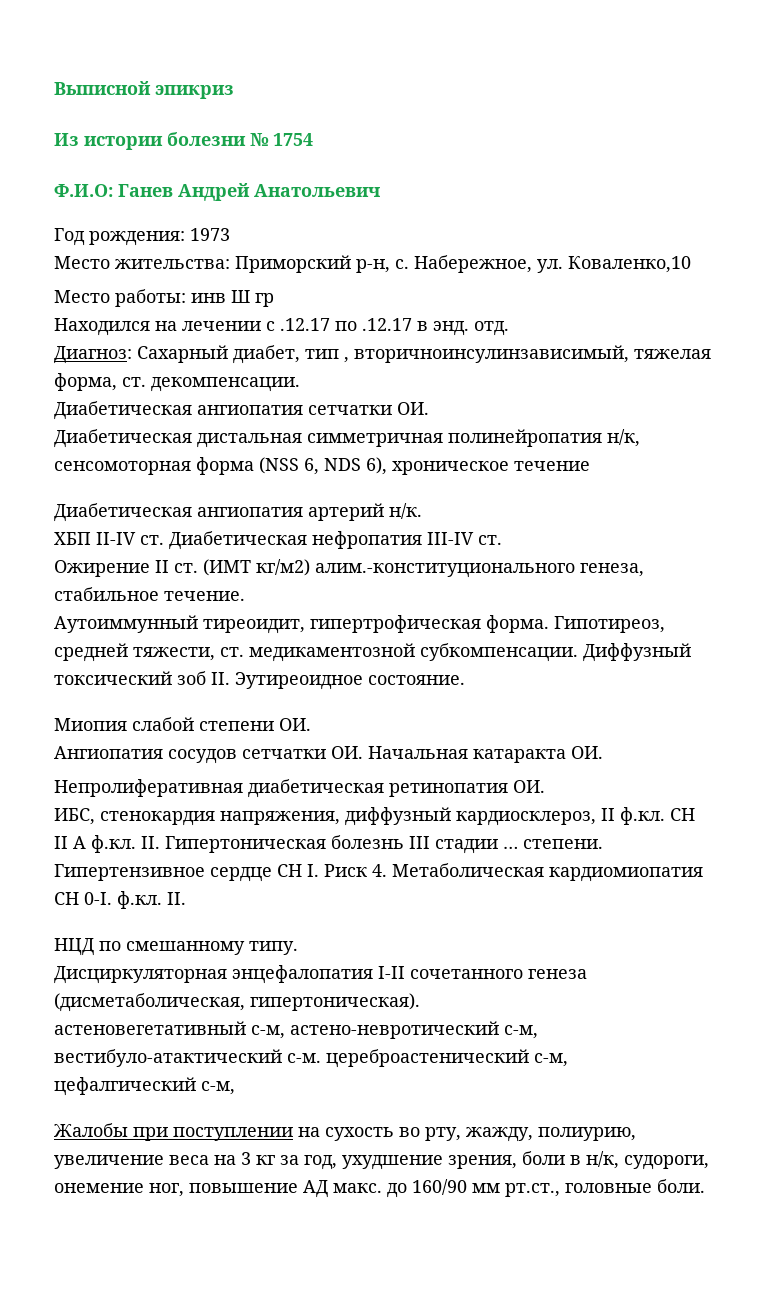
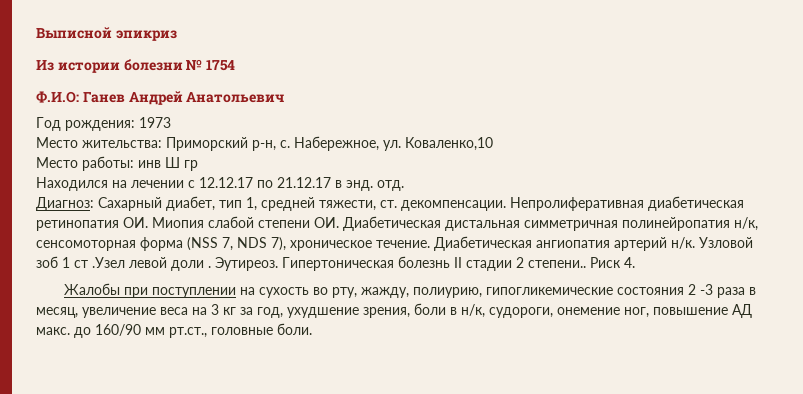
- Находился на лечении с .12.17 по .12.17 в энд. отд.
+ Находился на лечении с 12.12.17 по 21.12.17 в энд. отд.
- Диагноз: Сахарный диабет, тип , вторичноинсулинзависимый, тяжелая форма, ст. декомпенсации.
- Диабетическая ангиопатия сетчатки ОИ.
- Диабетическая дистальная симметричная полинейропатия н/к, сенсомоторная форма (NSS 6, NDS 6), хроническое течение
- Диабетическая ангиопатия артерий н/к.
- ХБП II-IV ст. Диабетическая нефропатия III-IV ст.
- Ожирение II ст. (ИМТ кг/м2) алим.-конституционального генеза, стабильное течение.
- Аутоиммунный тиреоидит, гипертрофическая форма. Гипотиреоз, средней тяжести, ст. медикаментозной субкомпенсации. Диффузный токсический зоб II. Эутиреоидное состояние.
- Миопия слабой степени ОИ.
- Ангиопатия сосудов сетчатки ОИ. Начальная катаракта ОИ.
- Непролиферативная диабетическая ретинопатия ОИ.
- ИБС, стенокардия напряжения, диффузный кардиосклероз, II ф.кл. СН II А ф.кл. II. Гипертоническая болезнь III стадии … степени. Гипертензивное сердце СН I. Риск 4. Метаболическая кардиомиопатия СН 0-I. ф.кл. II.
- НЦД по смешанному типу.
- Дисциркуляторная энцефалопатия I-II сочетанного генеза (дисметаболическая, гипертоническая).
- астеновегетативный с-м, астено-невротический с-м, вестибуло-атактический с-м. цереброастенический с-м, цефалгический с-м,
+ Диагноз: Сахарный диабет, тип 1, средней тяжести, ст. декомпенсации. Непролиферативная диабетическая ретинопатия ОИ. Миопия слабой степени ОИ. Диабетическая дистальная симметричная полинейропатия н/к, сенсомоторная форма (NSS 7, NDS 7), хроническое течение. Диабетическая ангиопатия артерий н/к. Узловой зоб 1 ст .Узел левой доли . Эутиреоз. Гипертоническая болезнь II стадии 2 степени.. Риск 4.
- Жалобы при поступлении на сухость во рту, жажду, полиурию, увеличение веса на 3 кг за год, ухудшение зрения, боли в н/к, судороги, онемение ног, повышение АД макс. до 160/90 мм рт.ст., головные боли.
+ Жалобы при поступлении на сухость во рту, жажду, полиурию, гипогликемические состояния 2 -3 раза в месяц, увеличение веса на 3 кг за год, ухудшение зрения, боли в н/к, судороги, онемение ног, повышение АД макс. до 160/90 мм рт.ст., головные боли.

